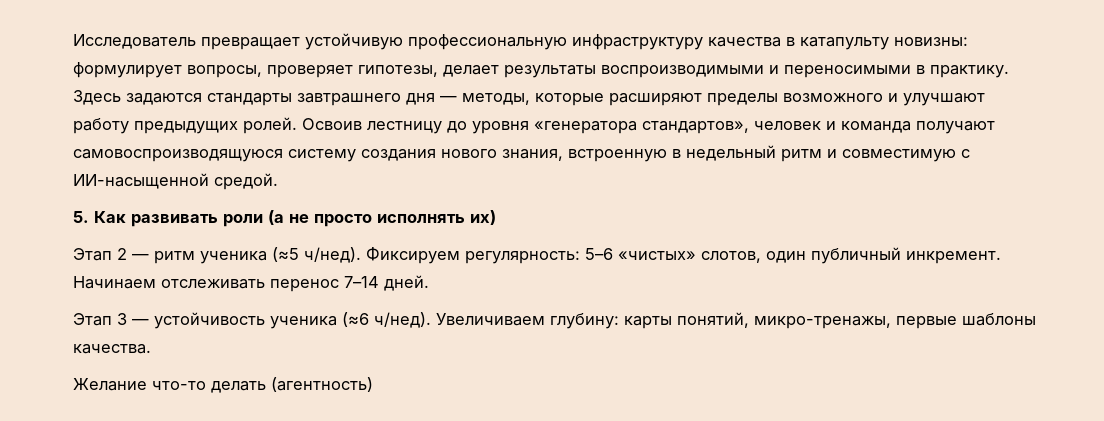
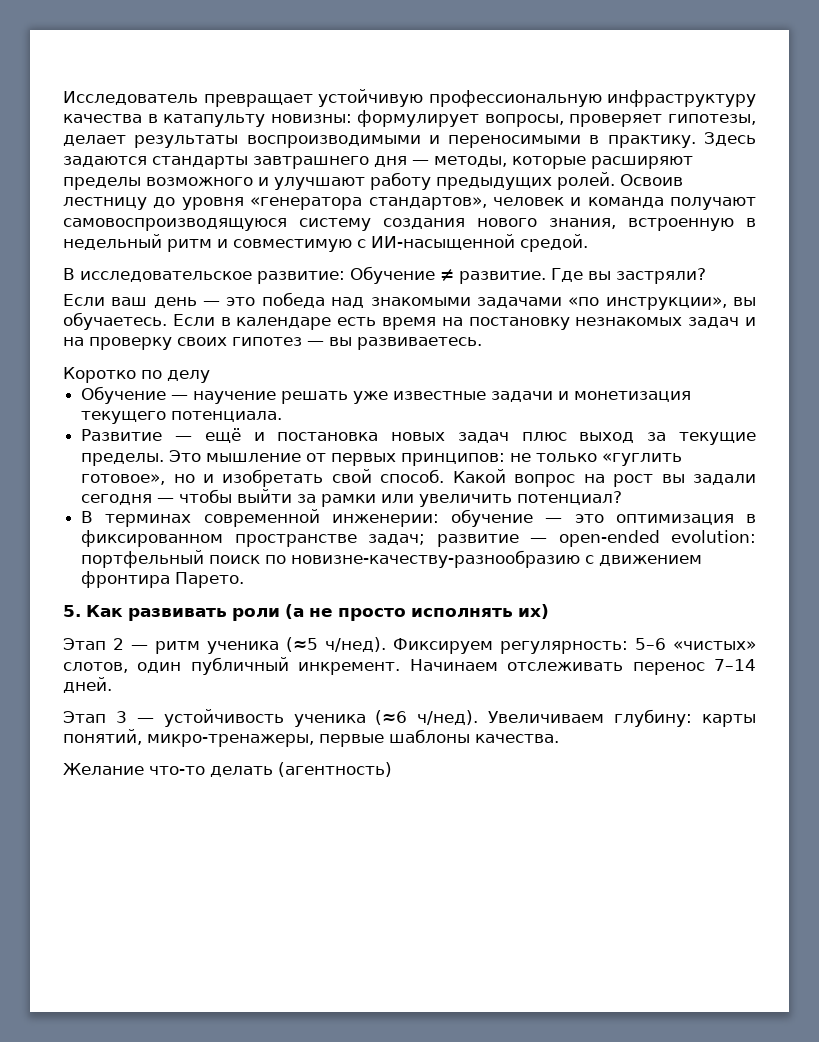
+ В исследовательское развитие: Обучение ≠ развитие. Где вы застряли?
+ Если ваш день — это победа над знакомыми задачами «по инструкции», вы обучаетесь. Если в календаре есть время на постановку незнакомых задач и на проверку своих гипотез — вы развиваетесь.
+ Коротко по делу
+ Обучение — научение решать уже известные задачи и монетизация текущего потенциала.
+ Развитие — ещё и постановка новых задач плюс выход за текущие пределы. Это мышление от первых принципов: не только «гуглить готовое», но и изобретать свой способ. Какой вопрос на рост вы задали сегодня — чтобы выйти за рамки или увеличить потенциал?
+ В терминах современной инженерии: обучение — это оптимизация в фиксированном пространстве задач; развитие — open‑ended evolution: портфельный поиск по новизне‑качеству‑разнообразию с движением фронтира Парето.
- Увеличиваем глубину: карты понятий, микро-тренажы, первые шаблоны качества.
+ Увеличиваем глубину: карты понятий, микро-тренажеры, первые шаблоны качества.

